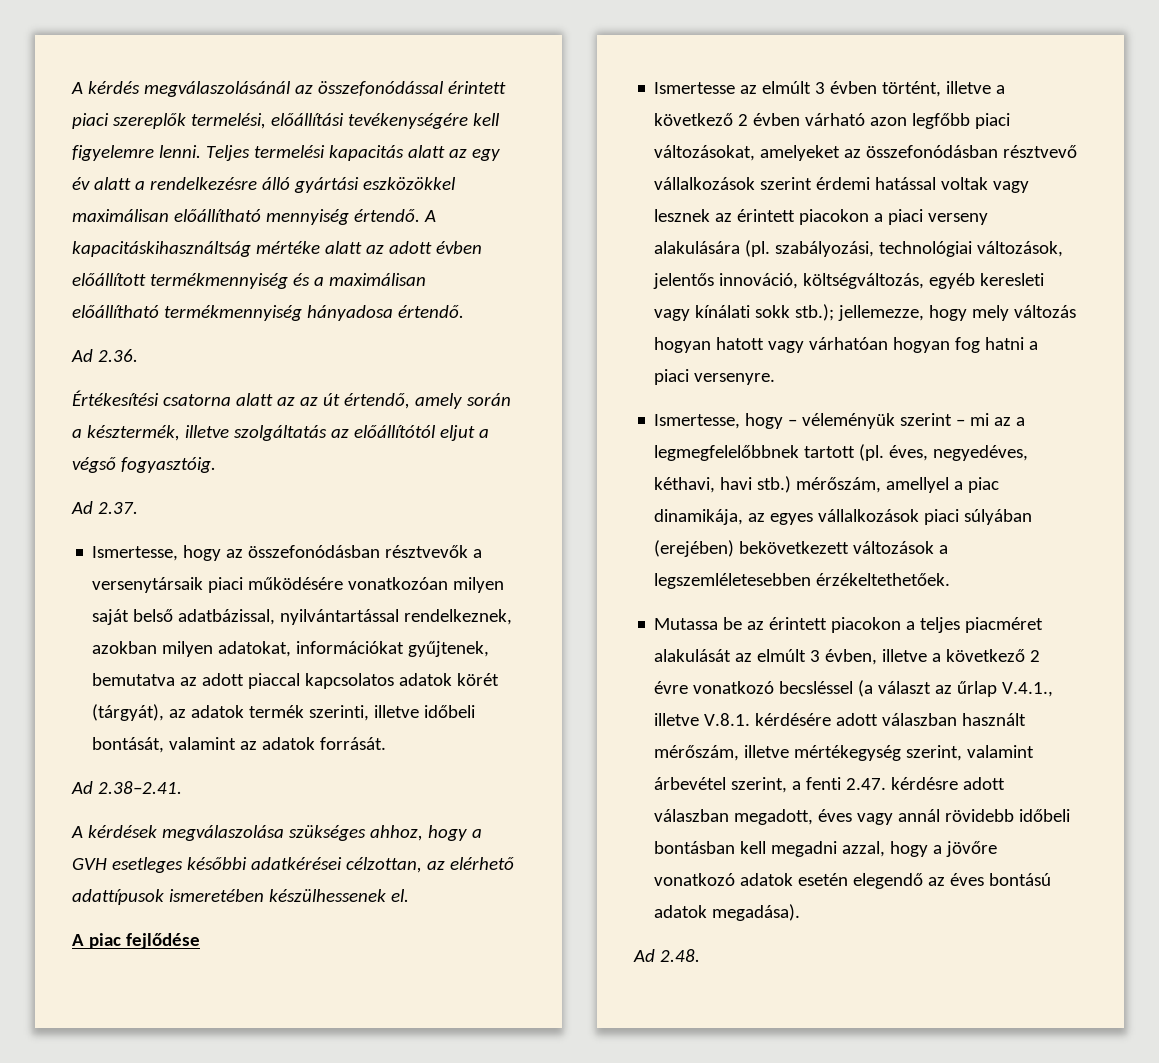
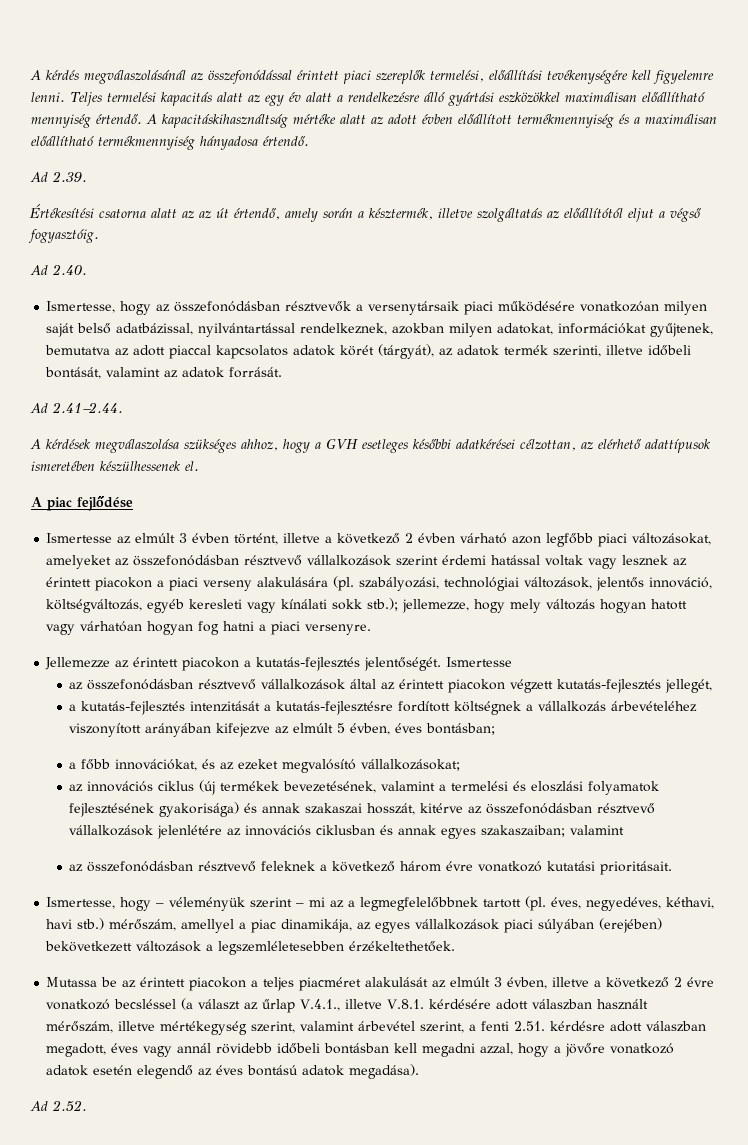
- Ad 2.36.
+ Ad 2.39.
- Ad 2.37.
+ Ad 2.40.
- Ad 2.38–2.41.
+ Ad 2.41–2.44.
+ Jellemezze az érintett piacokon a kutatás-fejlesztés jelentőségét. Ismertesse
+ az összefonódásban résztvevő vállalkozások által az érintett piacokon végzett kutatás-fejlesztés jellegét,
+ a kutatás-fejlesztés intenzitását a kutatás-fejlesztésre fordított költségnek a vállalkozás árbevételéhez viszonyított arányában kifejezve az elmúlt 5 évben, éves bontásban;
+ a főbb innovációkat, és az ezeket megvalósító vállalkozásokat;
+ az innovációs ciklus (új termékek bevezetésének, valamint a termelési és eloszlási folyamatok fejlesztésének gyakorisága) és annak szakaszai hosszát, kitérve az összefonódásban résztvevő vállalkozások jelenlétére az innovációs ciklusban és annak egyes szakaszaiban; valamint
+ az összefonódásban résztvevő feleknek a következő három évre vonatkozó kutatási prioritásait.
- Mutassa be az érintett piacokon a teljes piacméret alakulását az elmúlt 3 évben, illetve a következő 2 évre vonatkozó becsléssel (a választ az űrlap V.4.1., illetve V.8.1. kérdésére adott válaszban használt mérőszám, illetve mértékegység szerint, valamint árbevétel szerint, a fenti 2.47. kérdésre adott válaszban megadott, éves vagy annál rövidebb időbeli bontásban kell megadni azzal, hogy a jövőre vonatkozó adatok esetén elegendő az éves bontású adatok megadása).
+ Mutassa be az érintett piacokon a teljes piacméret alakulását az elmúlt 3 évben, illetve a következő 2 évre vonatkozó becsléssel (a választ az űrlap V.4.1., illetve V.8.1. kérdésére adott válaszban használt mérőszám, illetve mértékegység szerint, valamint árbevétel szerint, a fenti 2.51. kérdésre adott válaszban megadott, éves vagy annál rövidebb időbeli bontásban kell megadni azzal, hogy a jövőre vonatkozó adatok esetén elegendő az éves bontású adatok megadása).
- Ad 2.48.
+ Ad 2.52.

